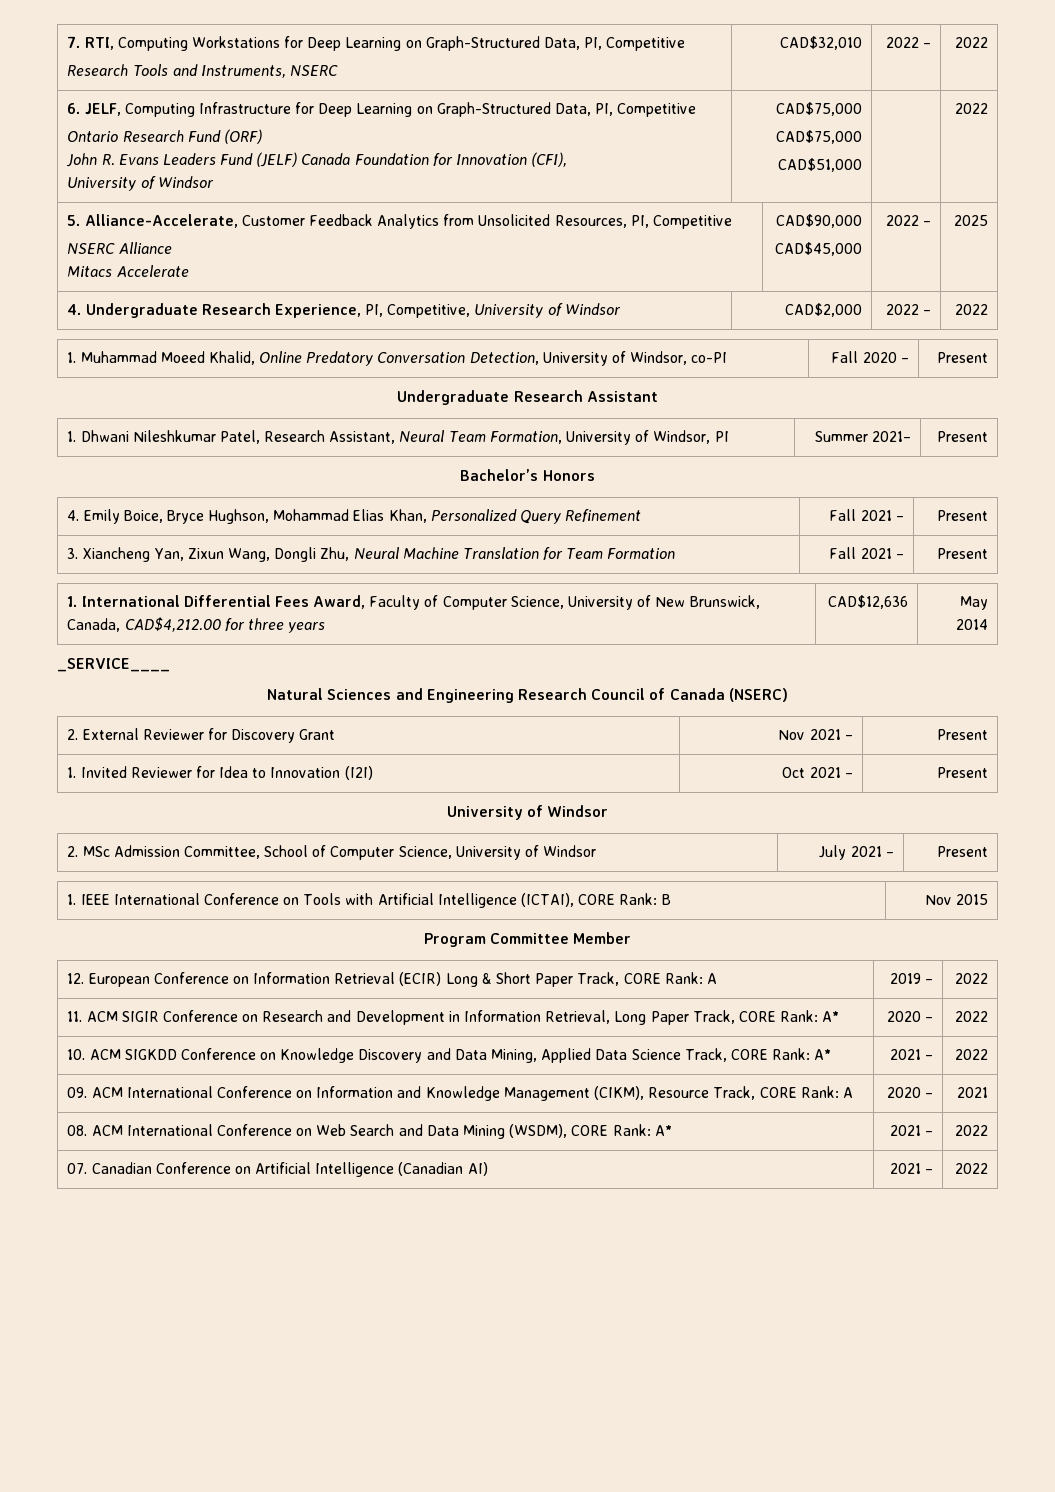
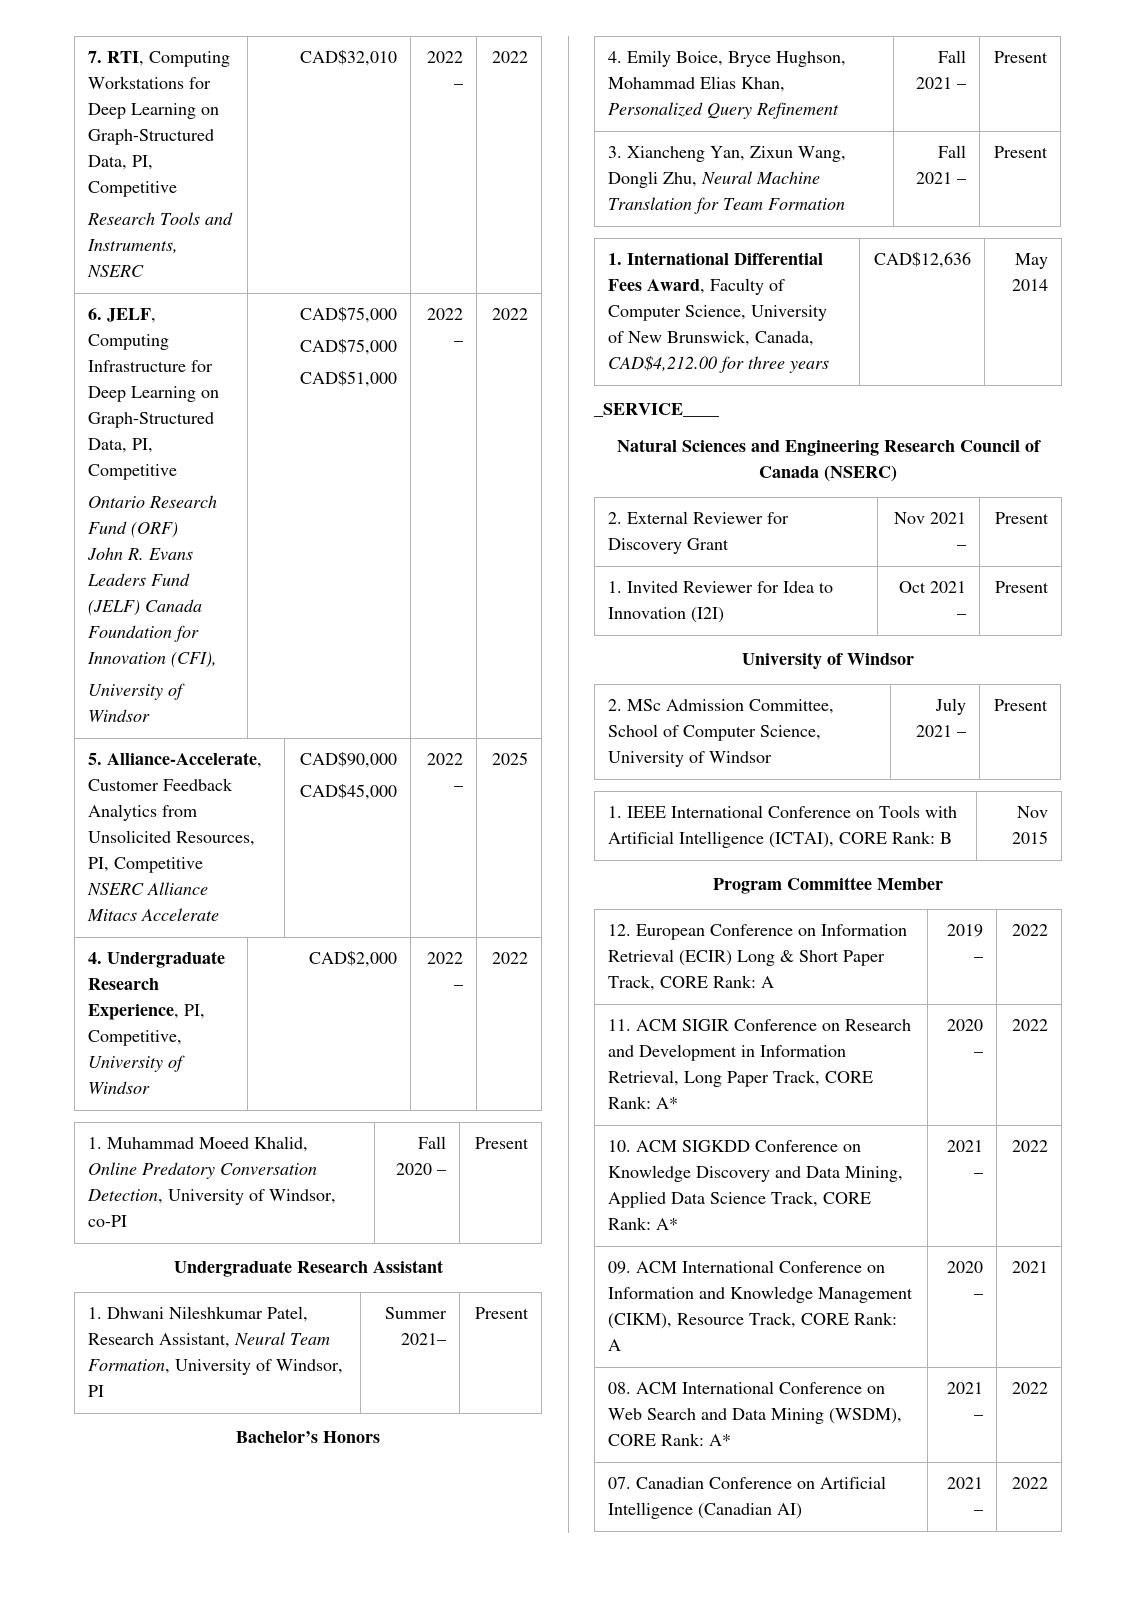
  6. JELF, Computing Infrastructure for Deep Learning on Graph-Structured Data, PI, Competitive
  Ontario Research Fund (ORF)
  John R. Evans Leaders Fund (JELF) Canada Foundation for Innovation (CFI),
  University of Windsor | CAD$75,000
  CAD$75,000
- CAD$51,000 | | 2022
+ CAD$51,000 | 2022 – | 2022

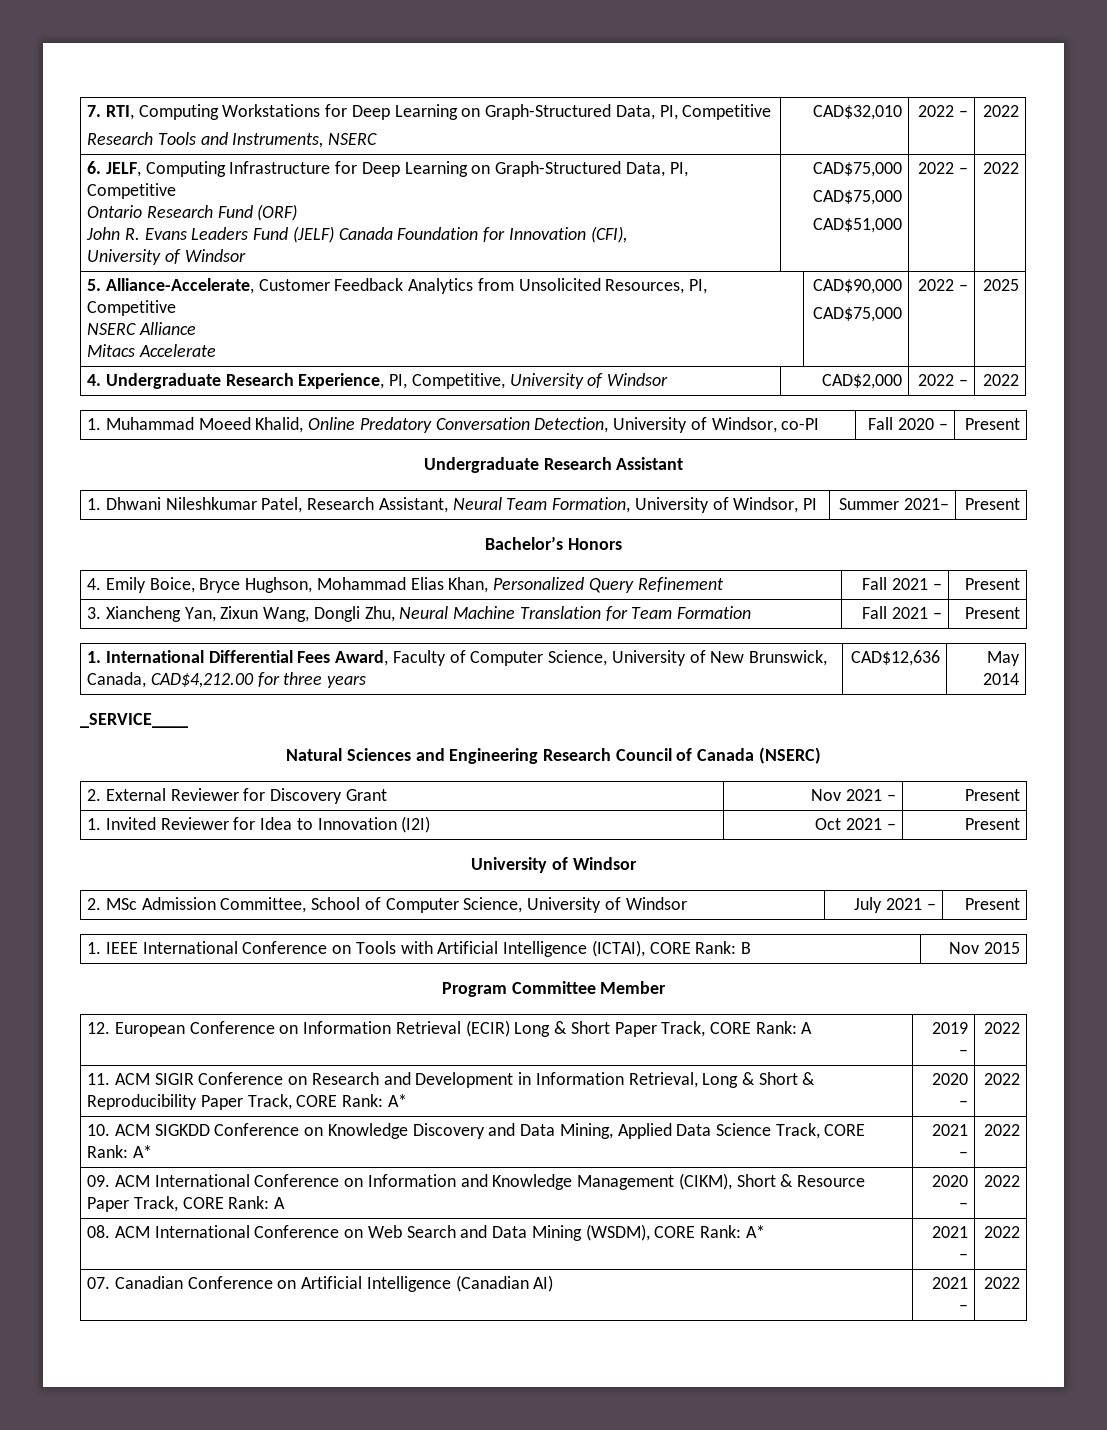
  5. Alliance-Accelerate, Customer Feedback Analytics from Unsolicited Resources, PI, Competitive
  NSERC Alliance
  Mitacs Accelerate | CAD$90,000
- CAD$45,000 | 2022 – | 2025
+ CAD$75,000 | 2022 – | 2025
- 11. ACM SIGIR Conference on Research and Development in Information Retrieval, Long Paper Track, CORE Rank: A* | 2020 – | 2022
+ 11. ACM SIGIR Conference on Research and Development in Information Retrieval, Long & Short & Reproducibility Paper Track, CORE Rank: A* | 2020 – | 2022
- 09. ACM International Conference on Information and Knowledge Management (CIKM), Resource Track, CORE Rank: A | 2020 – | 2021
+ 09. ACM International Conference on Information and Knowledge Management (CIKM), Short & Resource Paper Track, CORE Rank: A | 2020 – | 2022

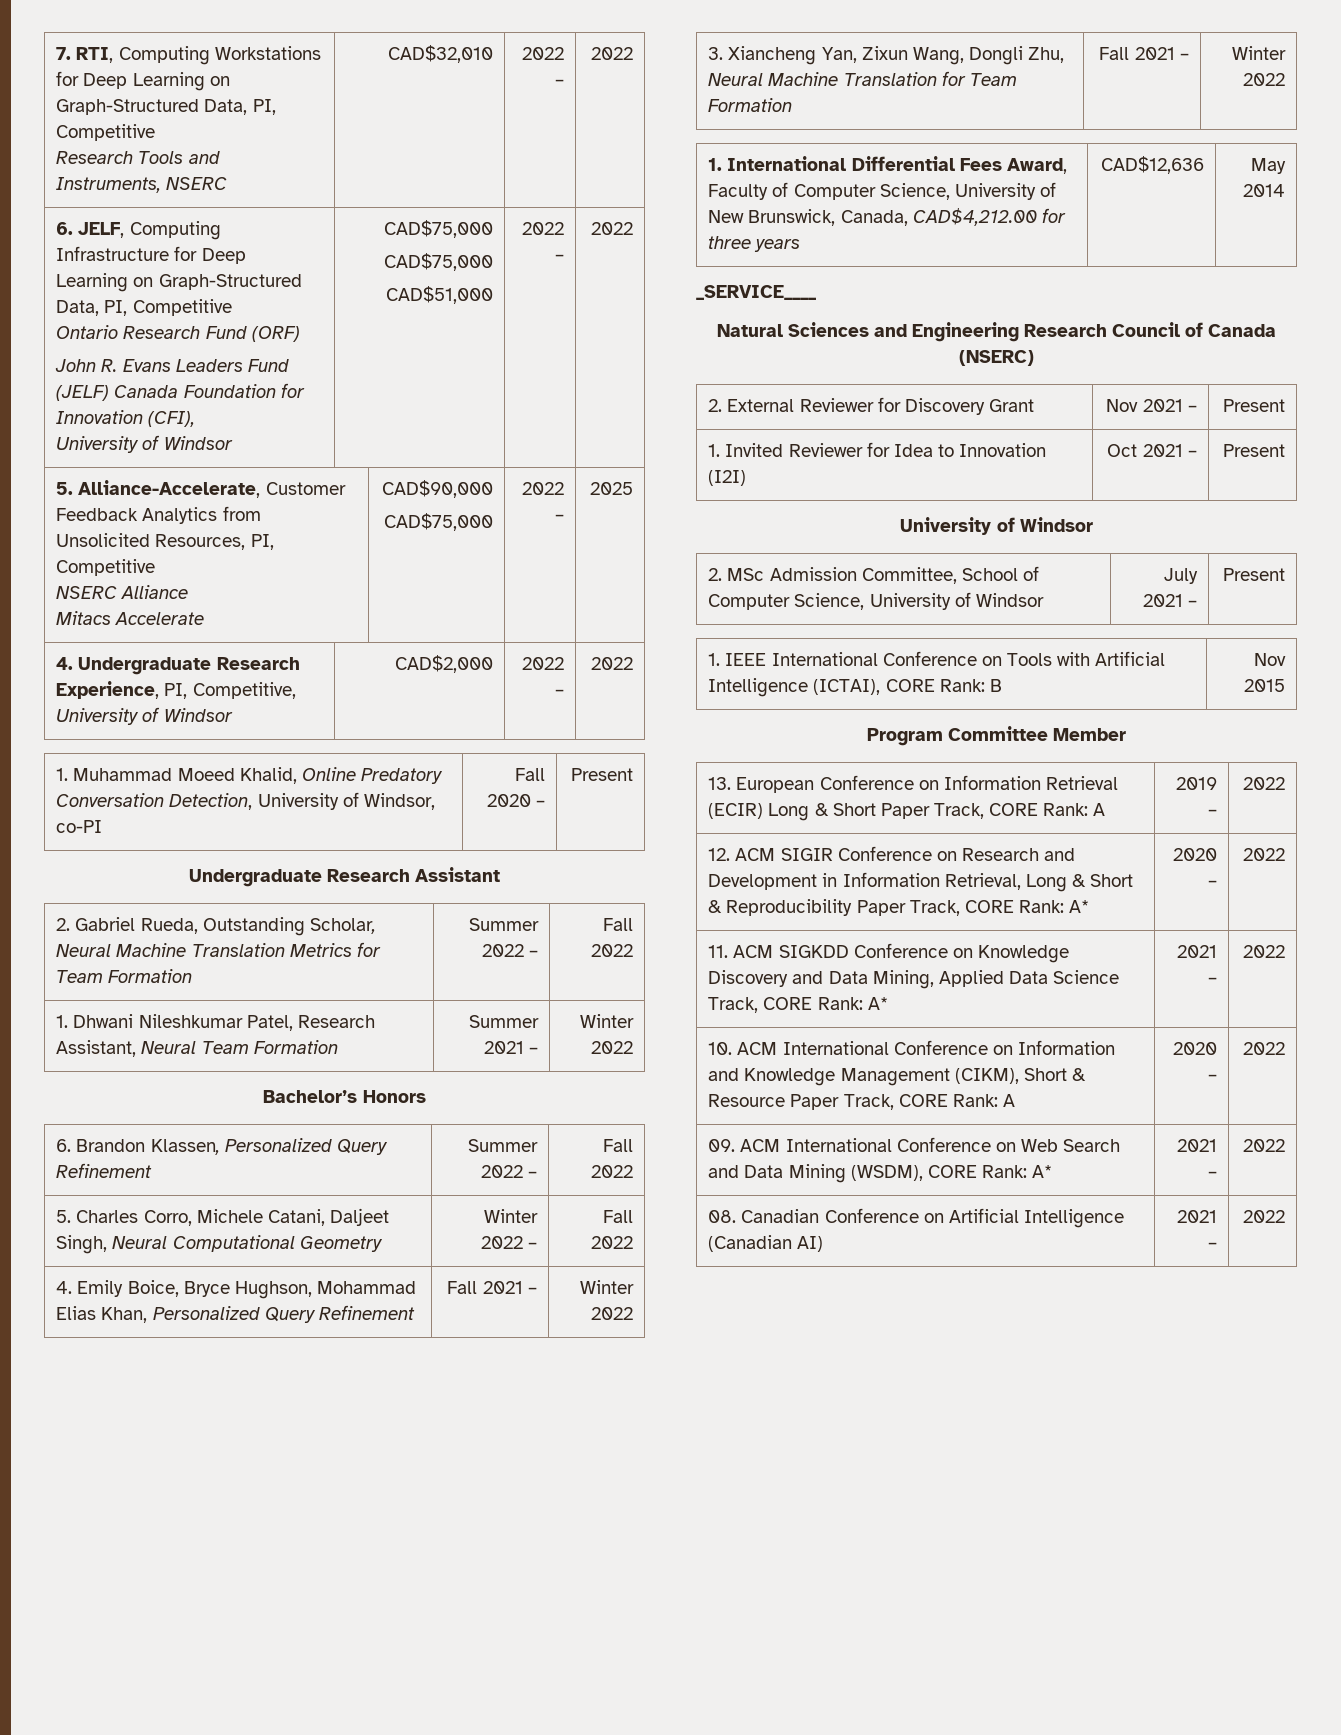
+ 2. Gabriel Rueda, Outstanding Scholar, Neural Machine Translation Metrics for Team Formation | Summer 2022 – | Fall 2022
- 1. Dhwani Nileshkumar Patel, Research Assistant, Neural Team Formation, University of Windsor, PI | Summer 2021– | Present
+ 1. Dhwani Nileshkumar Patel, Research Assistant, Neural Team Formation | Summer 2021 – | Winter 2022
  Bachelor’s Honors
+ 6. Brandon Klassen, Personalized Query Refinement | Summer 2022 – | Fall 2022
+ 5. Charles Corro, Michele Catani, Daljeet Singh, Neural Computational Geometry | Winter 2022 – | Fall 2022
- 4. Emily Boice, Bryce Hughson, Mohammad Elias Khan, Personalized Query Refinement | Fall 2021 – | Present
+ 4. Emily Boice, Bryce Hughson, Mohammad Elias Khan, Personalized Query Refinement | Fall 2021 – | Winter 2022
- 3. Xiancheng Yan, Zixun Wang, Dongli Zhu, Neural Machine Translation for Team Formation | Fall 2021 – | Present
+ 3. Xiancheng Yan, Zixun Wang, Dongli Zhu, Neural Machine Translation for Team Formation | Fall 2021 – | Winter 2022
- 12. European Conference on Information Retrieval (ECIR) Long & Short Paper Track, CORE Rank: A | 2019 – | 2022
+ 13. European Conference on Information Retrieval (ECIR) Long & Short Paper Track, CORE Rank: A | 2019 – | 2022
- 11. ACM SIGIR Conference on Research and Development in Information Retrieval, Long & Short & Reproducibility Paper Track, CORE Rank: A* | 2020 – | 2022
+ 12. ACM SIGIR Conference on Research and Development in Information Retrieval, Long & Short & Reproducibility Paper Track, CORE Rank: A* | 2020 – | 2022
- 10. ACM SIGKDD Conference on Knowledge Discovery and Data Mining, Applied Data Science Track, CORE Rank: A* | 2021 – | 2022
+ 11. ACM SIGKDD Conference on Knowledge Discovery and Data Mining, Applied Data Science Track, CORE Rank: A* | 2021 – | 2022
- 09. ACM International Conference on Information and Knowledge Management (CIKM), Short & Resource Paper Track, CORE Rank: A | 2020 – | 2022
+ 10. ACM International Conference on Information and Knowledge Management (CIKM), Short & Resource Paper Track, CORE Rank: A | 2020 – | 2022
- 08. ACM International Conference on Web Search and Data Mining (WSDM), CORE Rank: A* | 2021 – | 2022
+ 09. ACM International Conference on Web Search and Data Mining (WSDM), CORE Rank: A* | 2021 – | 2022
- 07. Canadian Conference on Artificial Intelligence (Canadian AI) | 2021 – | 2022
+ 08. Canadian Conference on Artificial Intelligence (Canadian AI) | 2021 – | 2022

